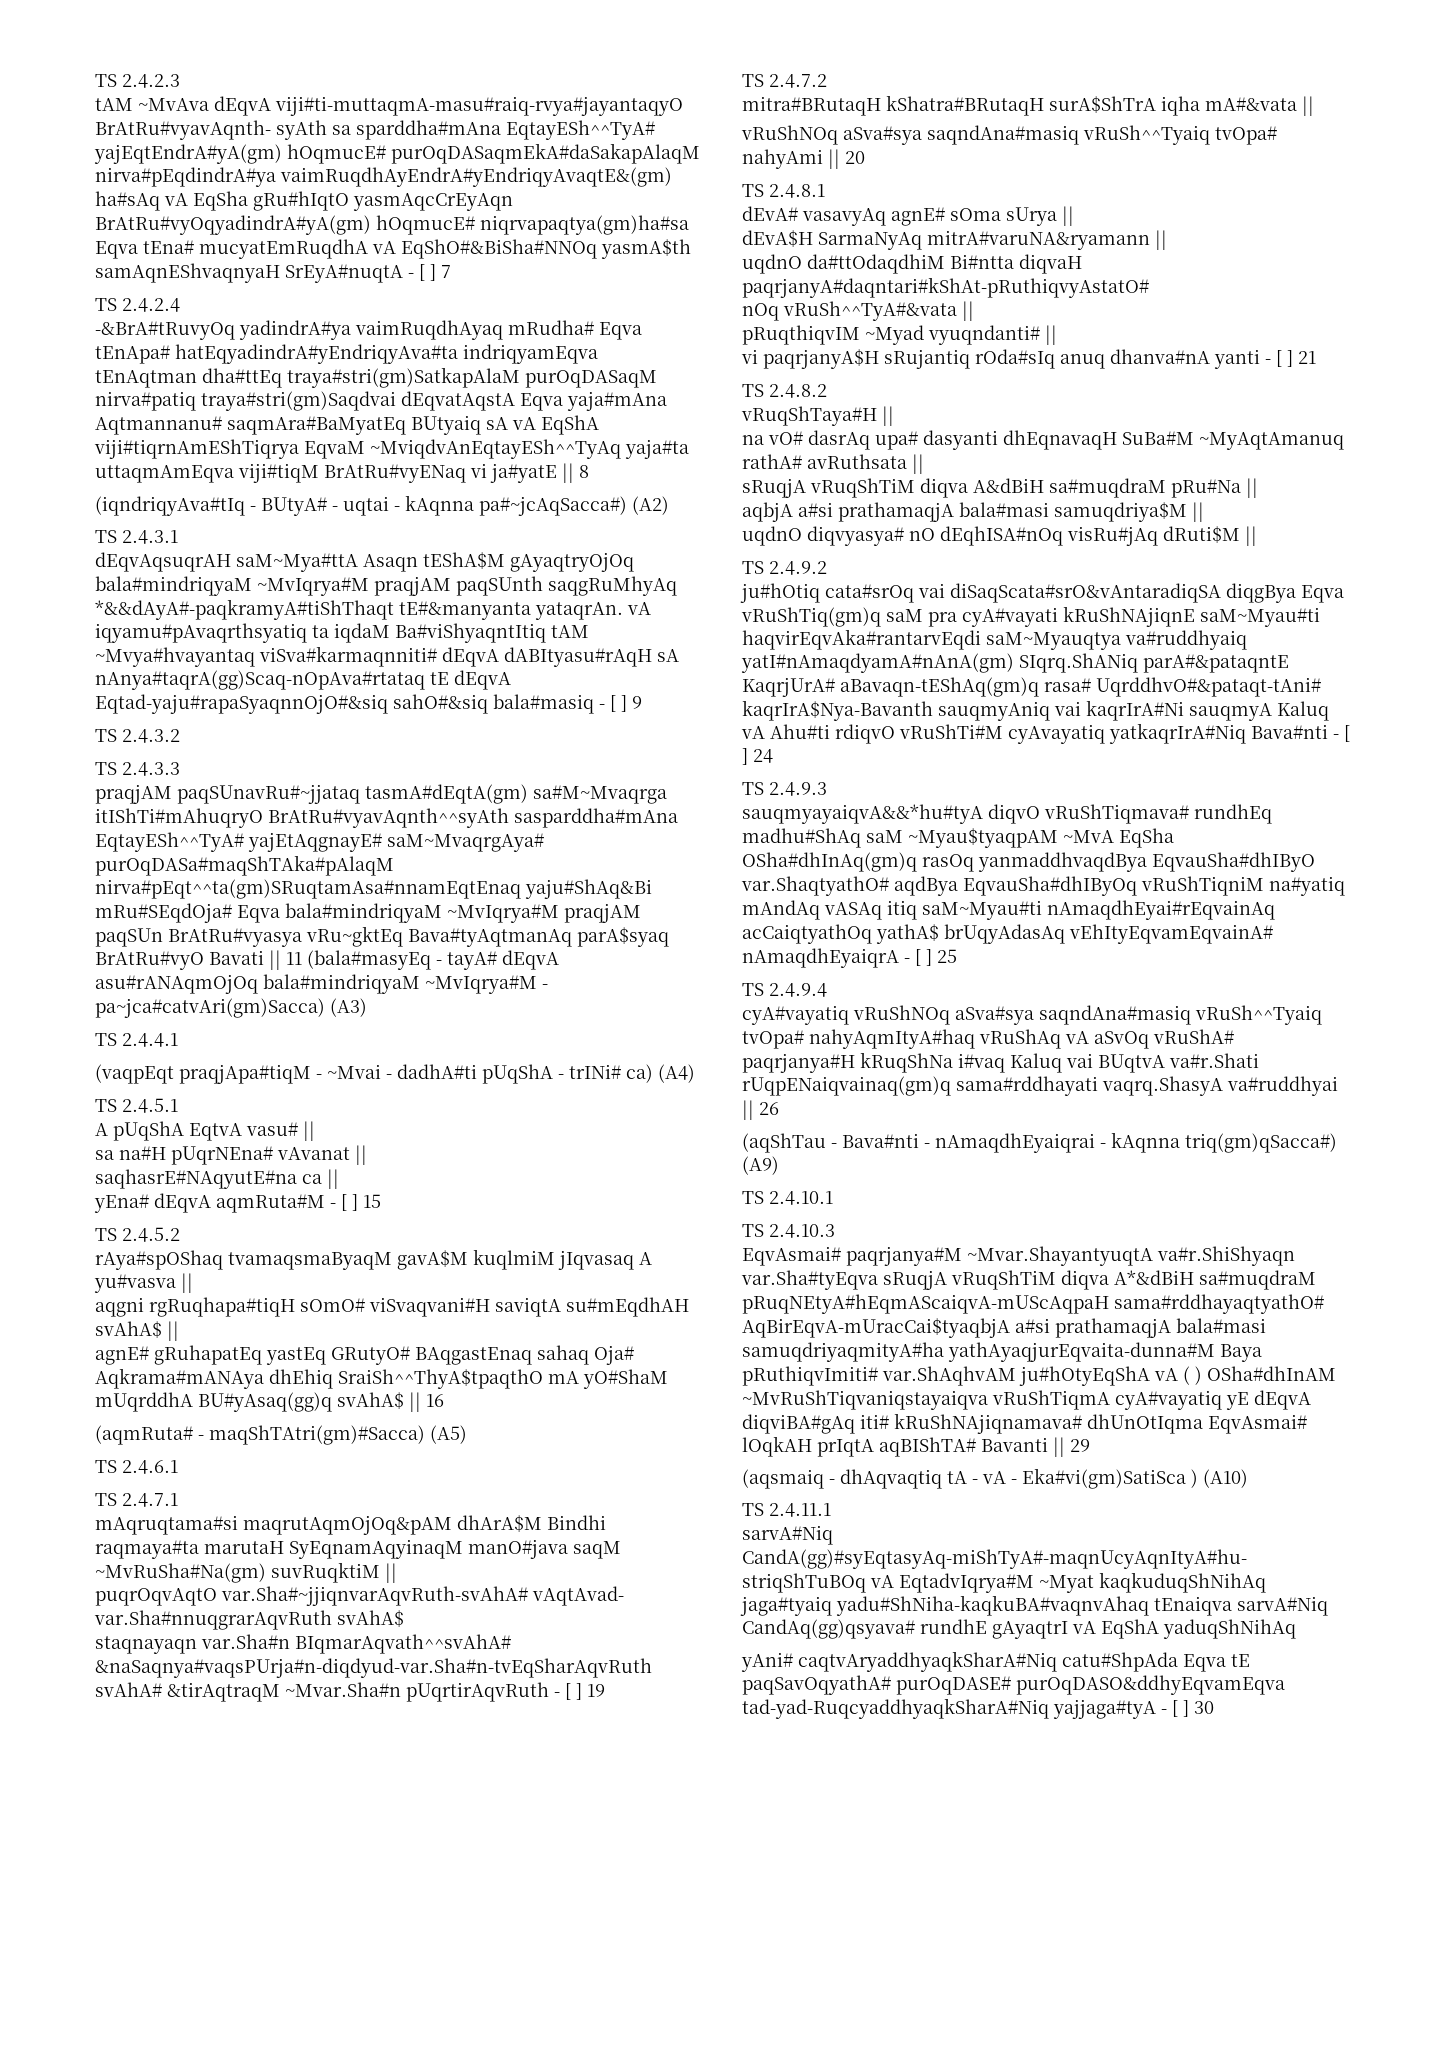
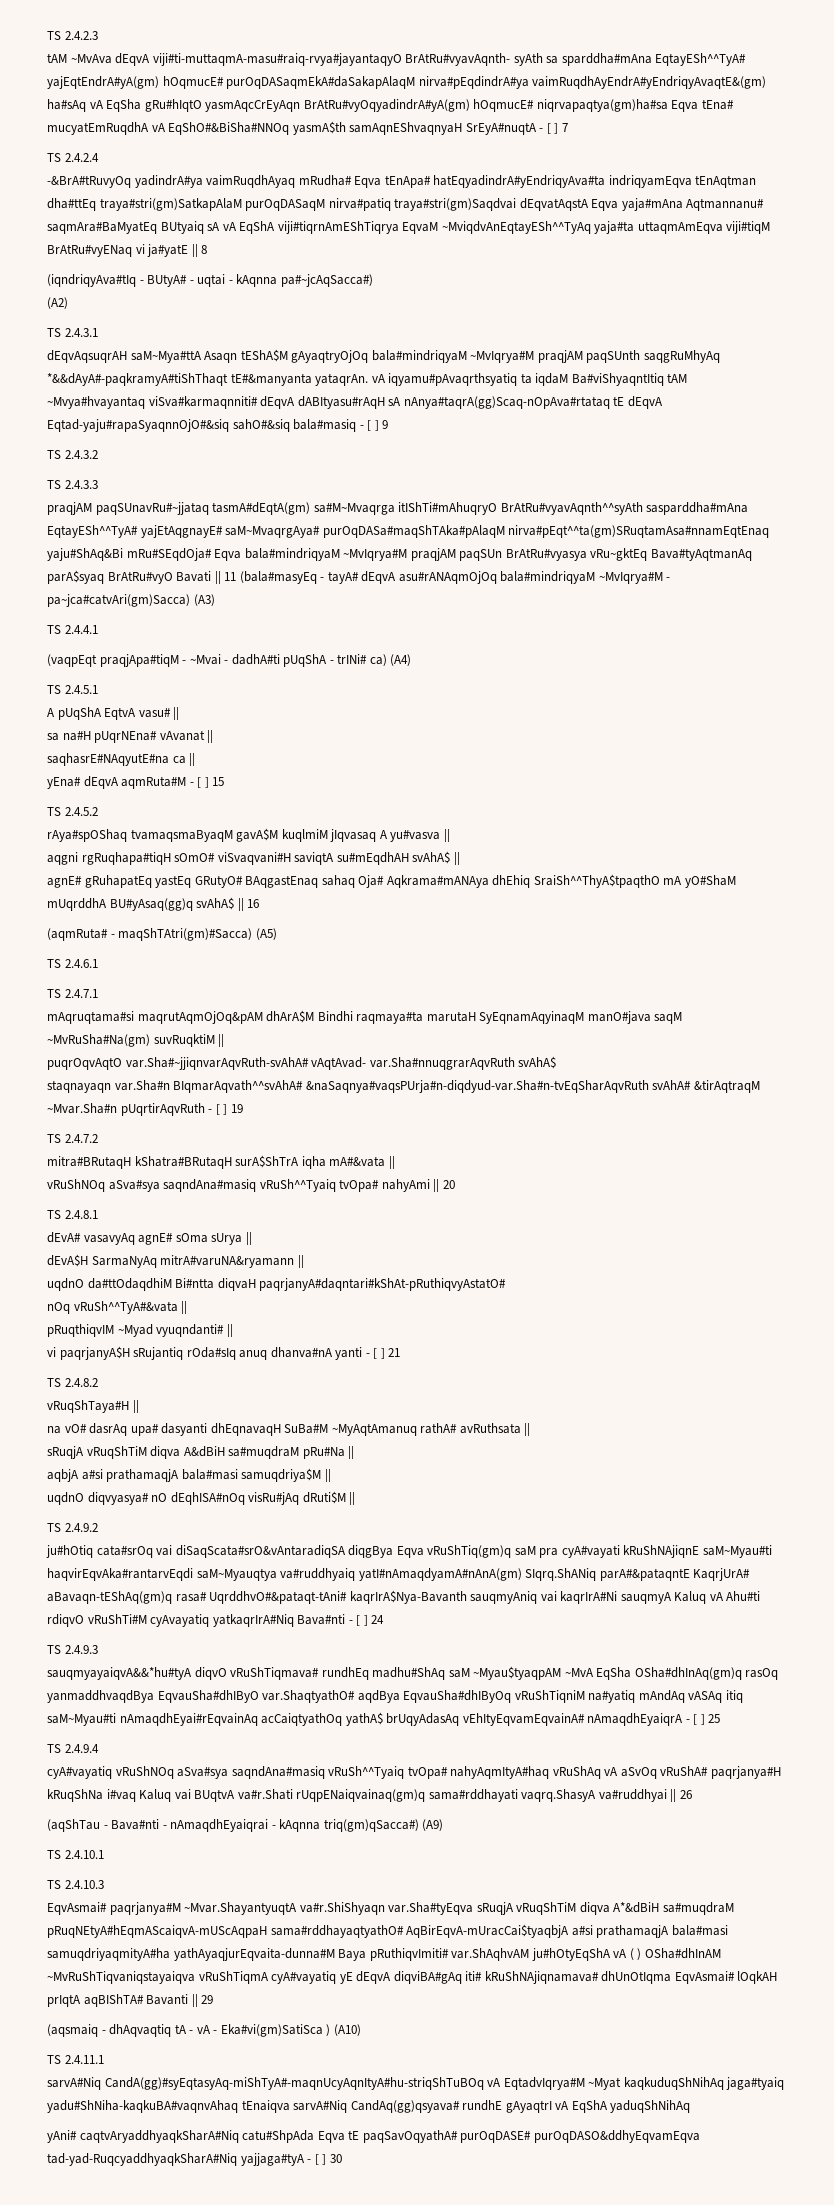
- (iqndriqyAva#tIq - BUtyA# - uqtai - kAqnna pa#~jcAqSacca#) (A2)
+ (iqndriqyAva#tIq - BUtyA# - uqtai - kAqnna pa#~jcAqSacca#)
+ (A2)

